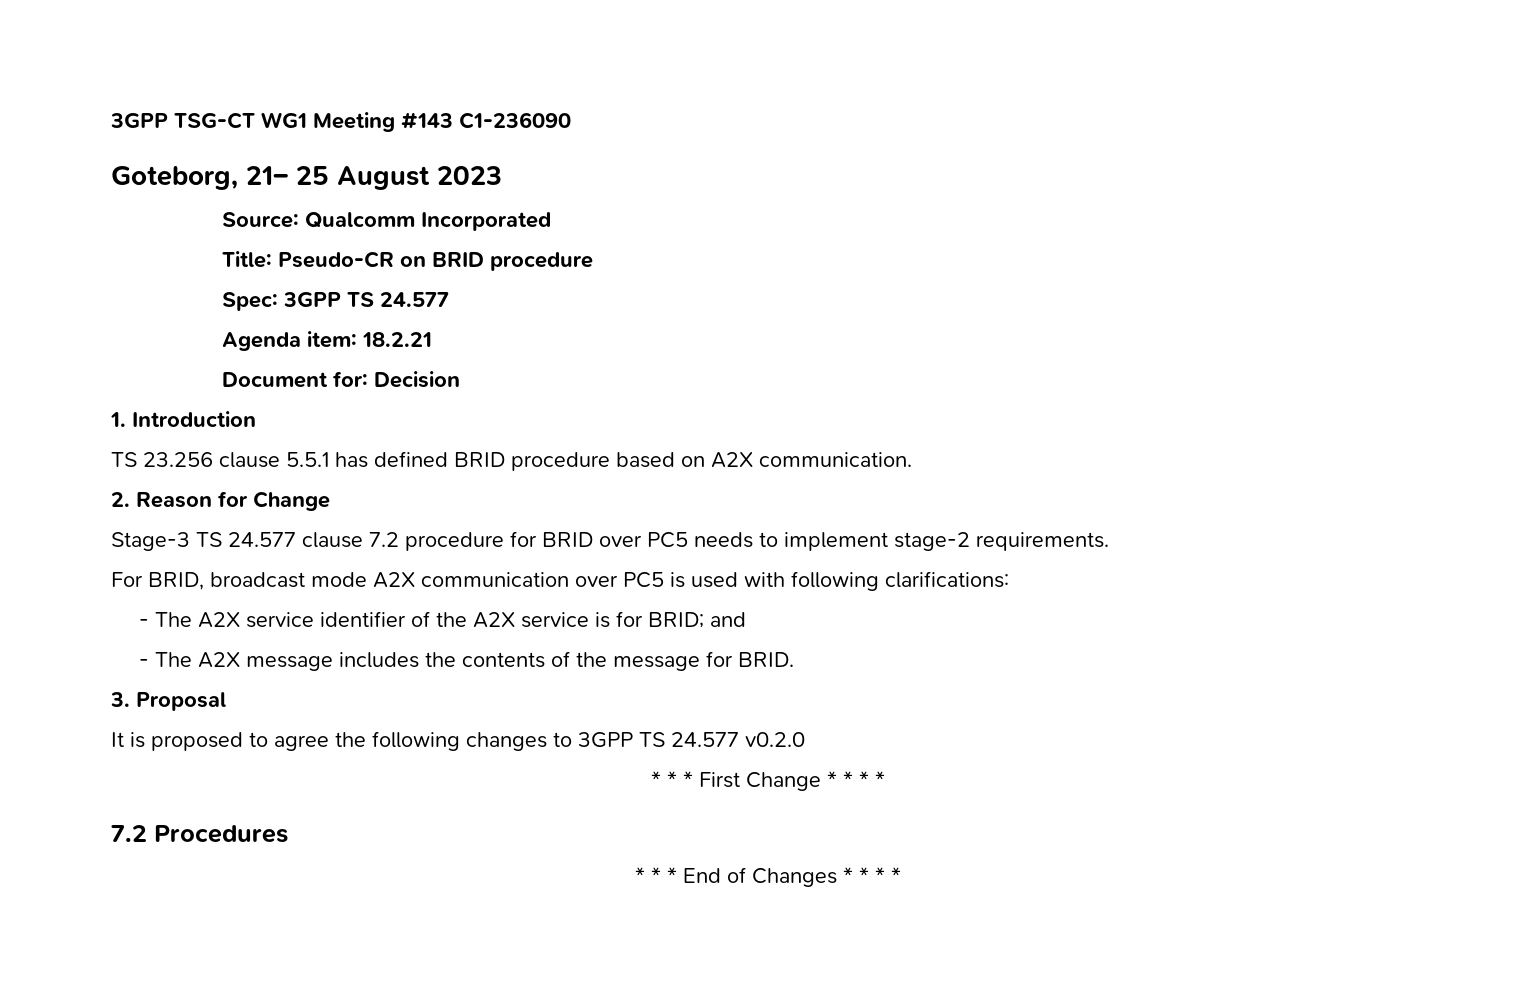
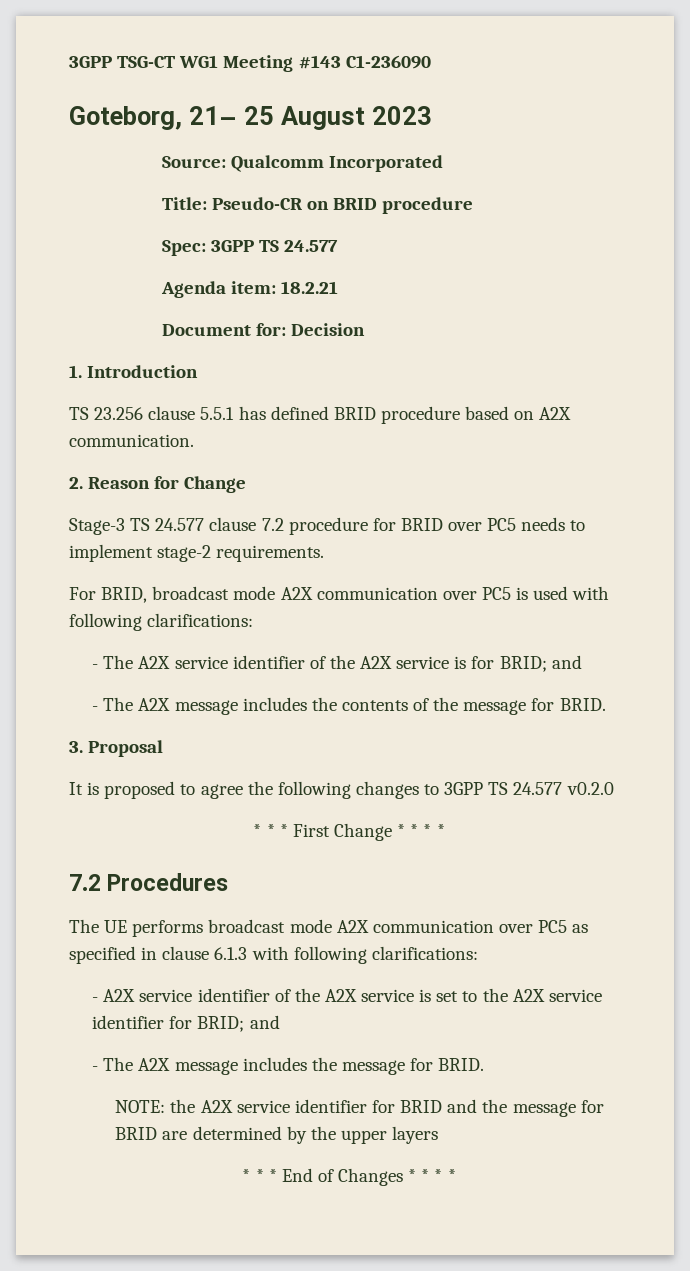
+ The UE performs broadcast mode A2X communication over PC5 as specified in clause 6.1.3 with following clarifications:
+ - A2X service identifier of the A2X service is set to the A2X service identifier for BRID; and
+ - The A2X message includes the message for BRID.
+ NOTE: the A2X service identifier for BRID and the message for BRID are determined by the upper layers

